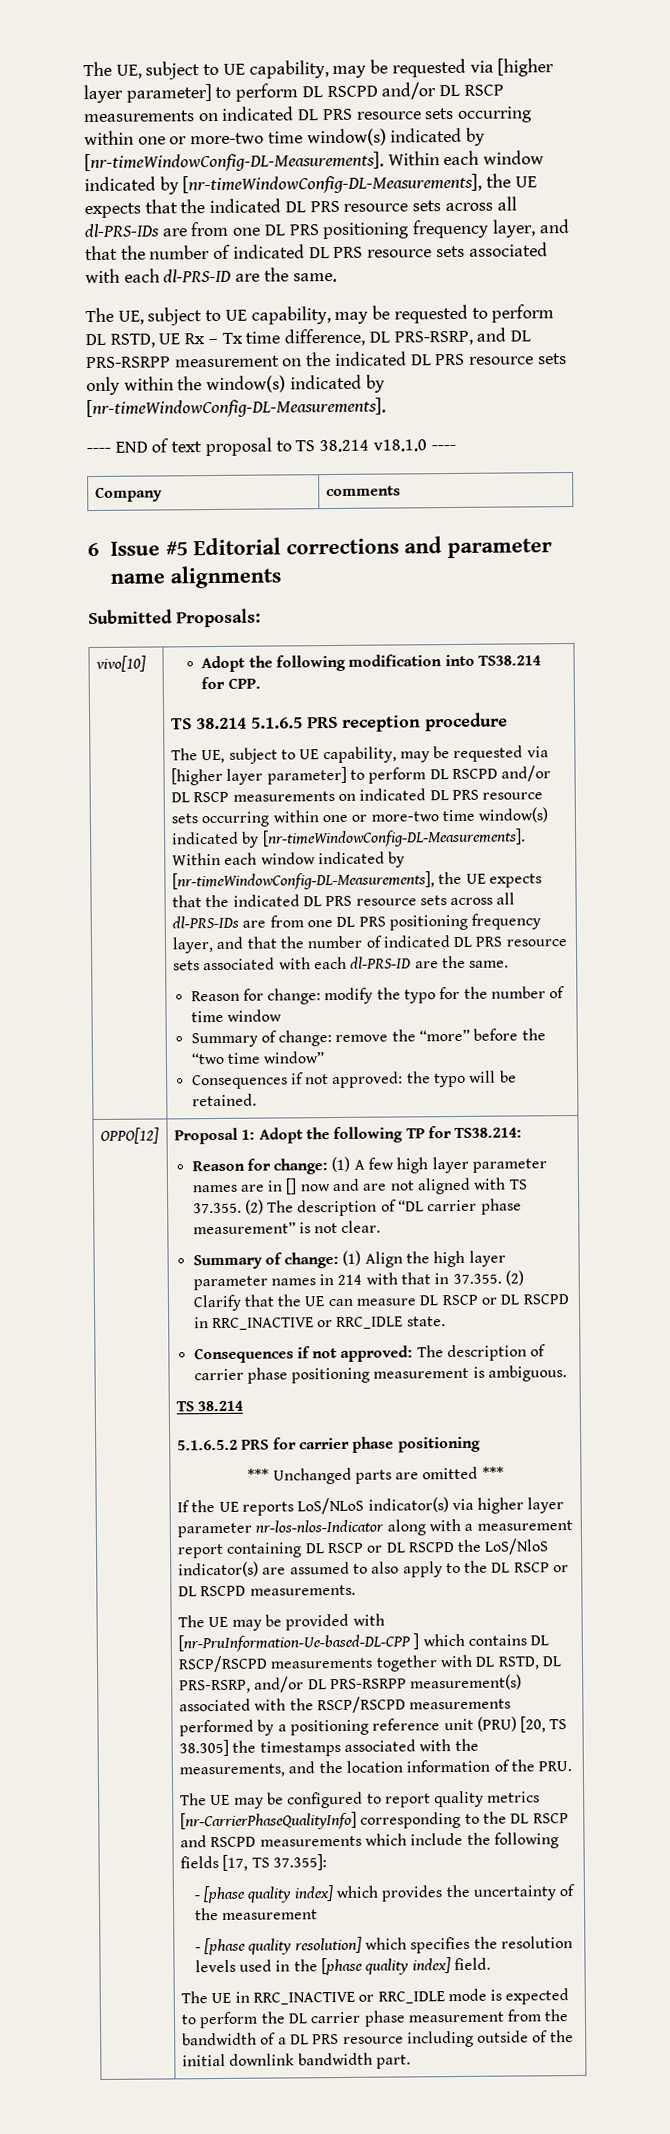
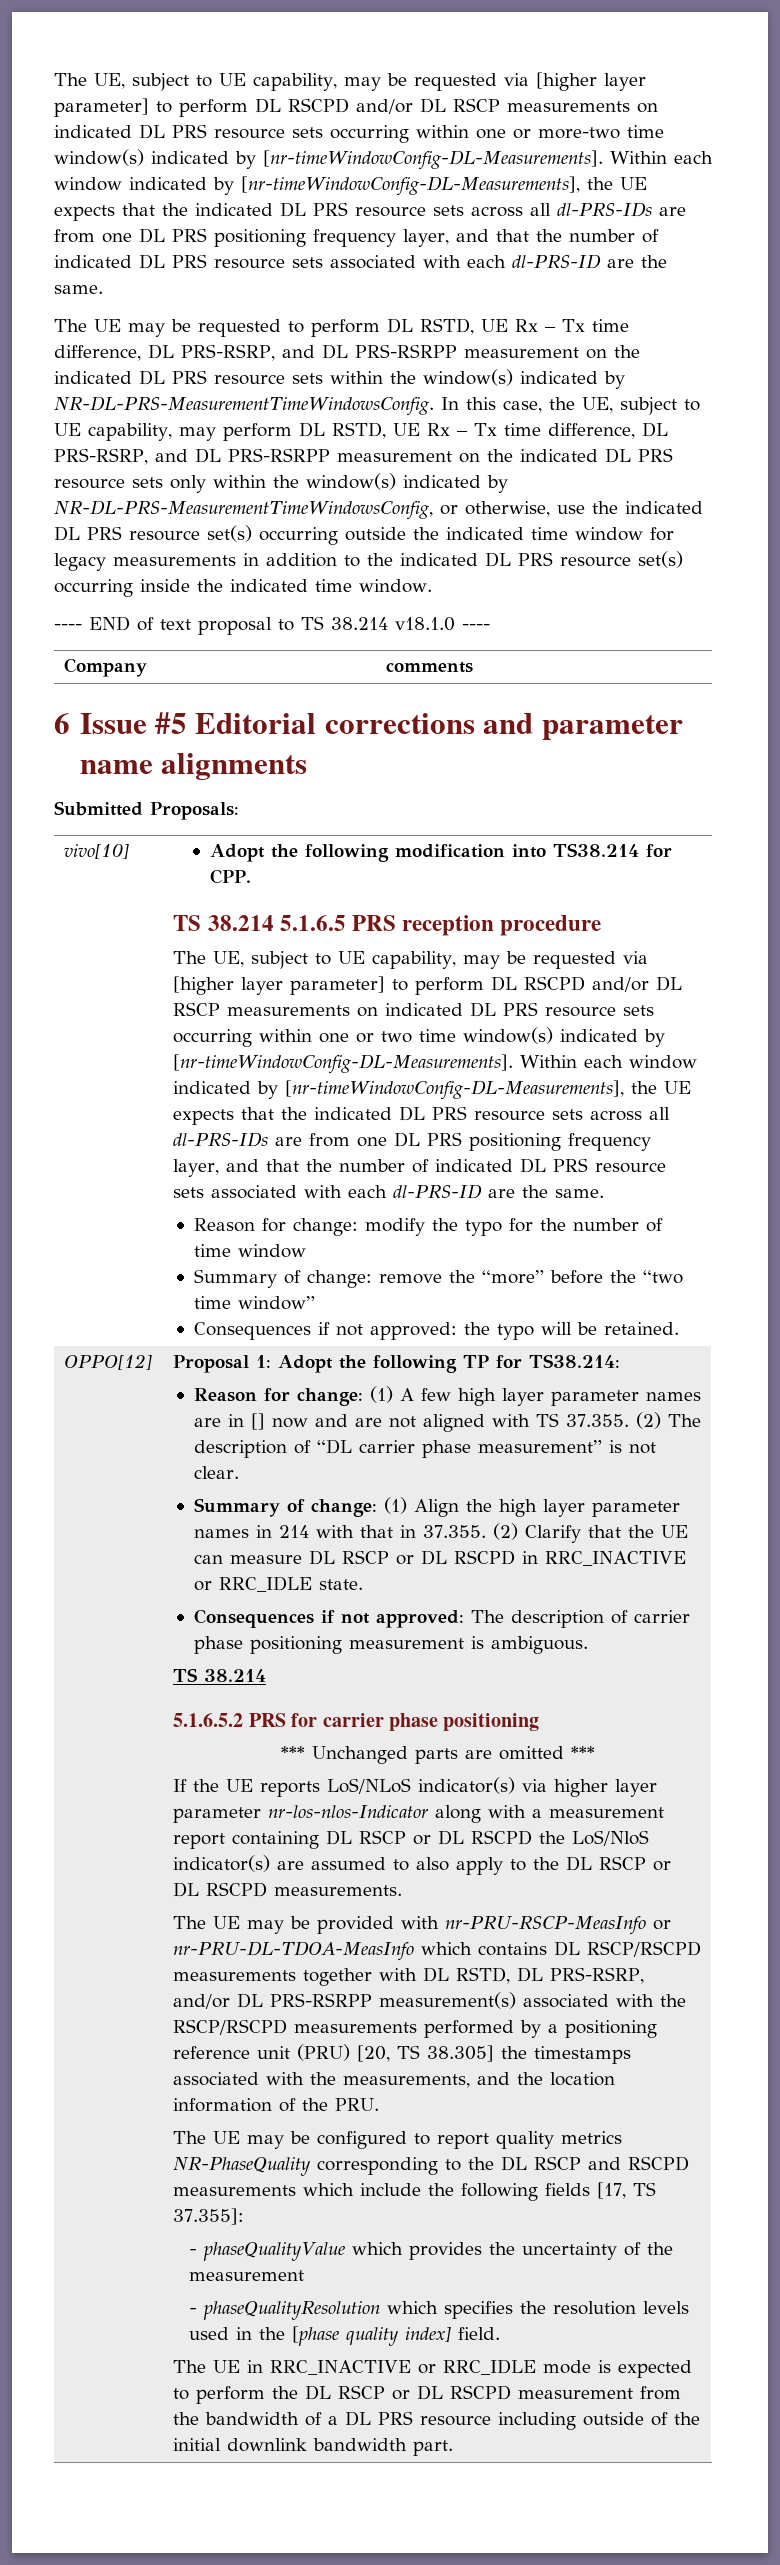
- The UE, subject to UE capability, may be requested to perform DL RSTD, UE Rx – Tx time difference, DL PRS-RSRP, and DL PRS-RSRPP measurement on the indicated DL PRS resource sets only within the window(s) indicated by [nr-timeWindowConfig-DL-Measurements].
+ The UE may be requested to perform DL RSTD, UE Rx – Tx time difference, DL PRS-RSRP, and DL PRS-RSRPP measurement on the indicated DL PRS resource sets within the window(s) indicated by NR-DL-PRS-MeasurementTimeWindowsConfig. In this case, the UE, subject to UE capability, may perform DL RSTD, UE Rx – Tx time difference, DL PRS-RSRP, and DL PRS-RSRPP measurement on the indicated DL PRS resource sets only within the window(s) indicated by NR-DL-PRS-MeasurementTimeWindowsConfig, or otherwise, use the indicated DL PRS resource set(s) occurring outside the indicated time window for legacy measurements in addition to the indicated DL PRS resource set(s) occurring inside the indicated time window.
  TS 38.214 5.1.6.5 PRS reception procedure
- The UE, subject to UE capability, may be requested via [higher layer parameter] to perform DL RSCPD and/or DL RSCP measurements on indicated DL PRS resource sets occurring within one or more-two time window(s) indicated by [nr-timeWindowConfig-DL-Measurements].
+ The UE, subject to UE capability, may be requested via [higher layer parameter] to perform DL RSCPD and/or DL RSCP measurements on indicated DL PRS resource sets occurring within one or two time window(s) indicated by [nr-timeWindowConfig-DL-Measurements].
- The UE may be provided with [nr-PruInformation-Ue-based-DL-CPP ] which contains DL RSCP/RSCPD measurements together with DL RSTD, DL PRS-RSRP, and/or DL PRS-RSRPP measurement(s) associated with the RSCP/RSCPD measurements performed by a positioning reference unit (PRU) [20, TS 38.305] the timestamps associated with the measurements, and the location information of the PRU.
+ The UE may be provided with nr-PRU-RSCP-MeasInfo or nr-PRU-DL-TDOA-MeasInfo which contains DL RSCP/RSCPD measurements together with DL RSTD, DL PRS-RSRP, and/or DL PRS-RSRPP measurement(s) associated with the RSCP/RSCPD measurements performed by a positioning reference unit (PRU) [20, TS 38.305] the timestamps associated with the measurements, and the location information of the PRU.
- The UE may be configured to report quality metrics [nr-CarrierPhaseQualityInfo] corresponding to the DL RSCP and RSCPD measurements which include the following fields [17, TS 37.355]:
+ The UE may be configured to report quality metrics NR-PhaseQuality corresponding to the DL RSCP and RSCPD measurements which include the following fields [17, TS 37.355]:
- - [phase quality index] which provides the uncertainty of the measurement
+ - phaseQualityValue which provides the uncertainty of the measurement
- - [phase quality resolution] which specifies the resolution levels used in the [phase quality index] field.
+ - phaseQualityResolution which specifies the resolution levels used in the [phase quality index] field.
- The UE in RRC_INACTIVE or RRC_IDLE mode is expected to perform the DL carrier phase measurement from the bandwidth of a DL PRS resource including outside of the initial downlink bandwidth part.
+ The UE in RRC_INACTIVE or RRC_IDLE mode is expected to perform the DL RSCP or DL RSCPD measurement from the bandwidth of a DL PRS resource including outside of the initial downlink bandwidth part.

